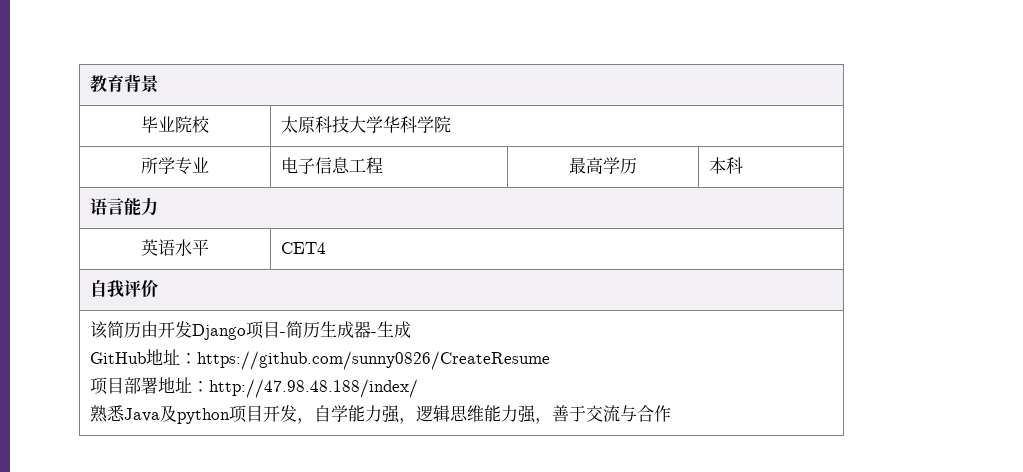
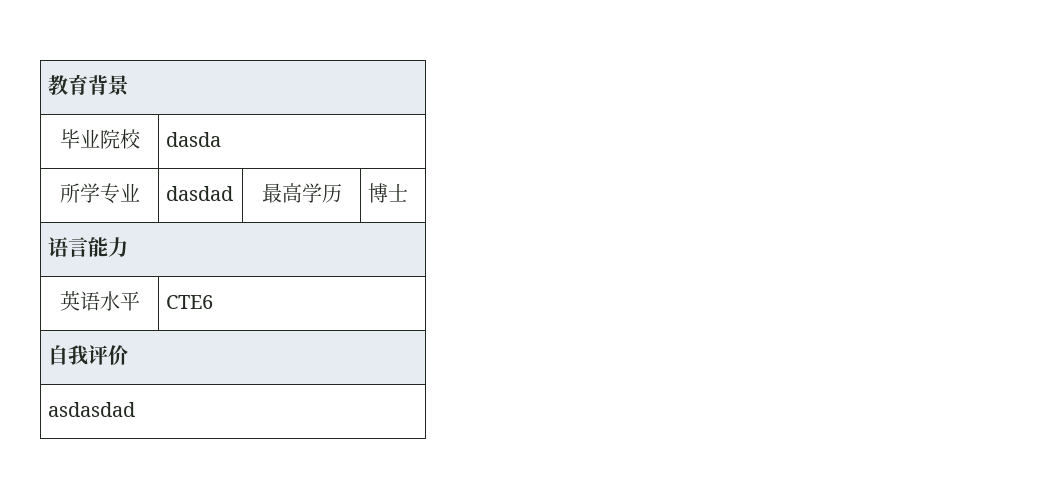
- 毕业院校 | 太原科技大学华科学院
+ 毕业院校 | dasda
- 所学专业 | 电子信息工程 | 最高学历 | 本科
+ 所学专业 | dasdad | 最高学历 | 博士
- 英语水平 | CET4
+ 英语水平 | CTE6
- 该简历由开发Django项目-简历生成器-生成
- GitHub地址：https://github.com/sunny0826/CreateResume
- 项目部署地址：http://47.98.48.188/index/
- 熟悉Java及python项目开发，自学能力强，逻辑思维能力强，善于交流与合作
+ asdasdad

